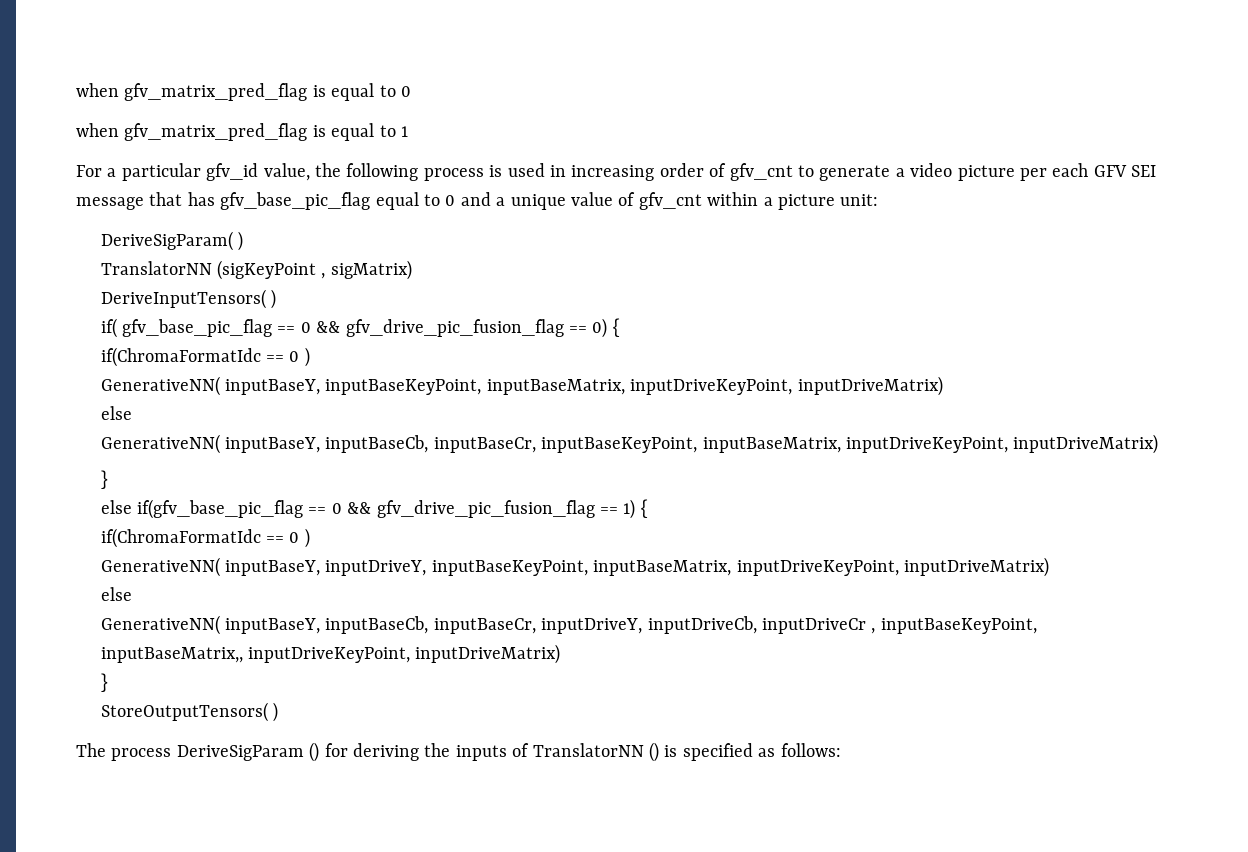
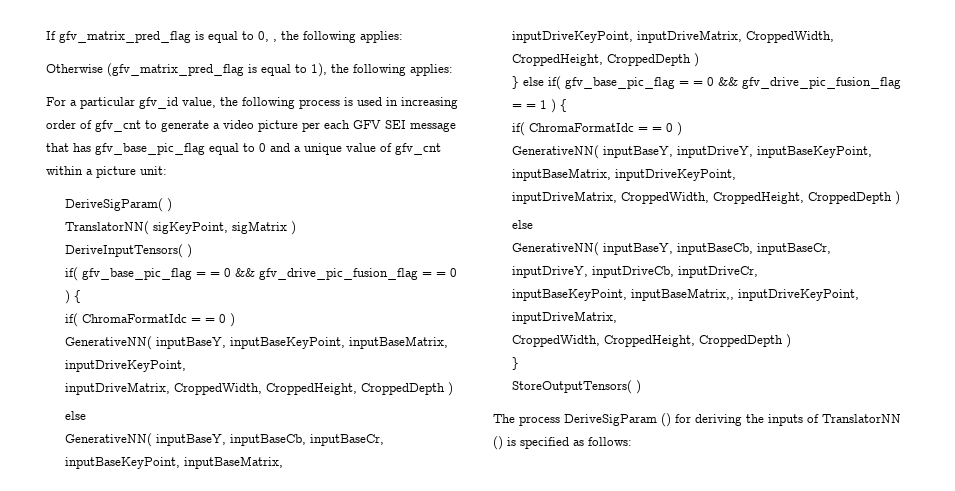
- when gfv_matrix_pred_flag is equal to 0
- when gfv_matrix_pred_flag is equal to 1
+ If gfv_matrix_pred_flag is equal to 0, , the following applies:
+ Otherwise (gfv_matrix_pred_flag is equal to 1), the following applies:
- TranslatorNN (sigKeyPoint , sigMatrix)
+ TranslatorNN( sigKeyPoint, sigMatrix )
- if( gfv_base_pic_flag == 0 && gfv_drive_pic_fusion_flag == 0) {
- if(ChromaFormatIdc == 0 )
+ if( gfv_base_pic_flag = = 0 && gfv_drive_pic_fusion_flag = = 0 ) {
+ if( ChromaFormatIdc = = 0 )
- GenerativeNN( inputBaseY, inputBaseKeyPoint, inputBaseMatrix, inputDriveKeyPoint, inputDriveMatrix)
+ GenerativeNN( inputBaseY, inputBaseKeyPoint, inputBaseMatrix, inputDriveKeyPoint,
+ inputDriveMatrix, CroppedWidth, CroppedHeight, CroppedDepth )
- GenerativeNN( inputBaseY, inputBaseCb, inputBaseCr, inputBaseKeyPoint, inputBaseMatrix, inputDriveKeyPoint, inputDriveMatrix)
- }
- else if(gfv_base_pic_flag == 0 && gfv_drive_pic_fusion_flag == 1) {
- if(ChromaFormatIdc == 0 )
+ GenerativeNN( inputBaseY, inputBaseCb, inputBaseCr, inputBaseKeyPoint, inputBaseMatrix,
+ inputDriveKeyPoint, inputDriveMatrix, CroppedWidth, CroppedHeight, CroppedDepth )
+ } else if( gfv_base_pic_flag = = 0 && gfv_drive_pic_fusion_flag = = 1 ) {
+ if( ChromaFormatIdc = = 0 )
- GenerativeNN( inputBaseY, inputDriveY, inputBaseKeyPoint, inputBaseMatrix, inputDriveKeyPoint, inputDriveMatrix)
+ GenerativeNN( inputBaseY, inputDriveY, inputBaseKeyPoint, inputBaseMatrix, inputDriveKeyPoint,
+ inputDriveMatrix, CroppedWidth, CroppedHeight, CroppedDepth )
- GenerativeNN( inputBaseY, inputBaseCb, inputBaseCr, inputDriveY, inputDriveCb, inputDriveCr , inputBaseKeyPoint, inputBaseMatrix,, inputDriveKeyPoint, inputDriveMatrix)
+ GenerativeNN( inputBaseY, inputBaseCb, inputBaseCr, inputDriveY, inputDriveCb, inputDriveCr,
+ inputBaseKeyPoint, inputBaseMatrix,, inputDriveKeyPoint, inputDriveMatrix,
+ CroppedWidth, CroppedHeight, CroppedDepth )

